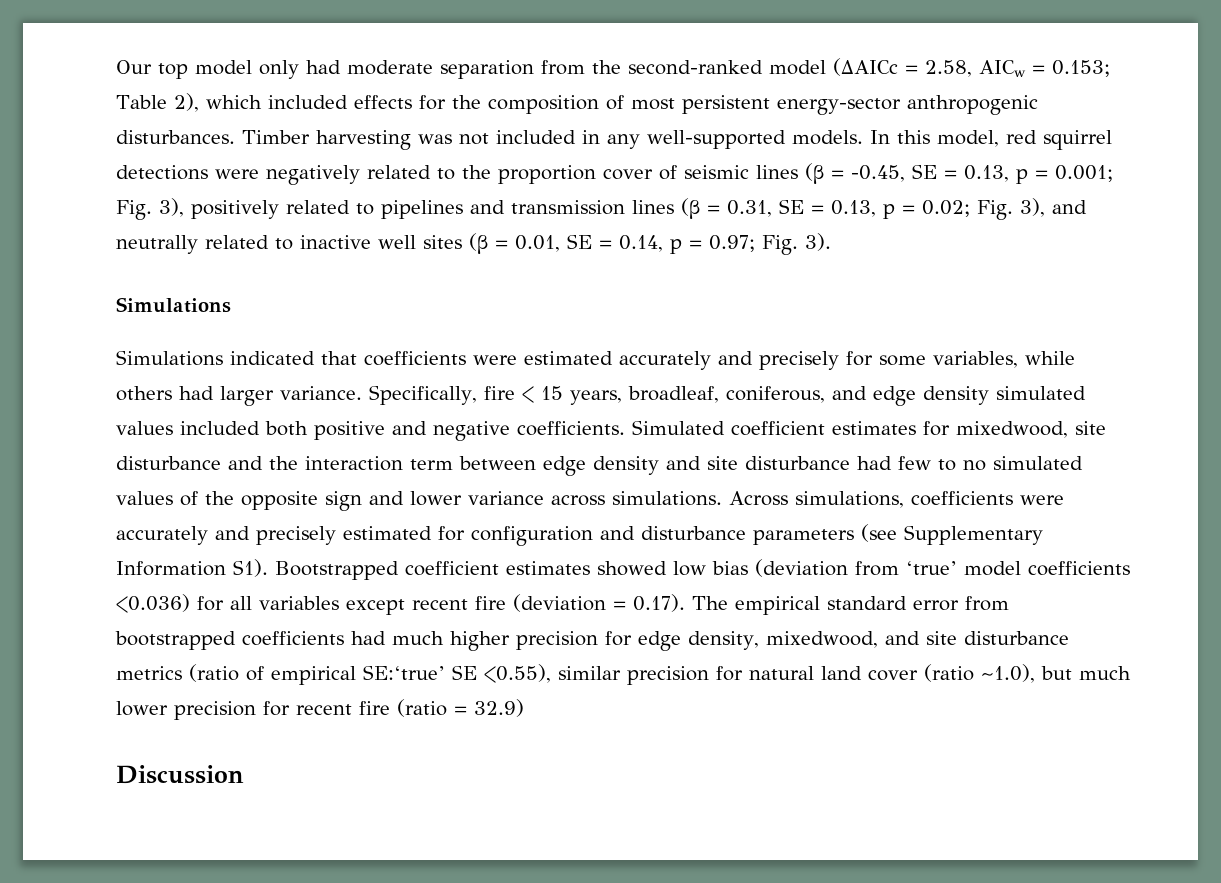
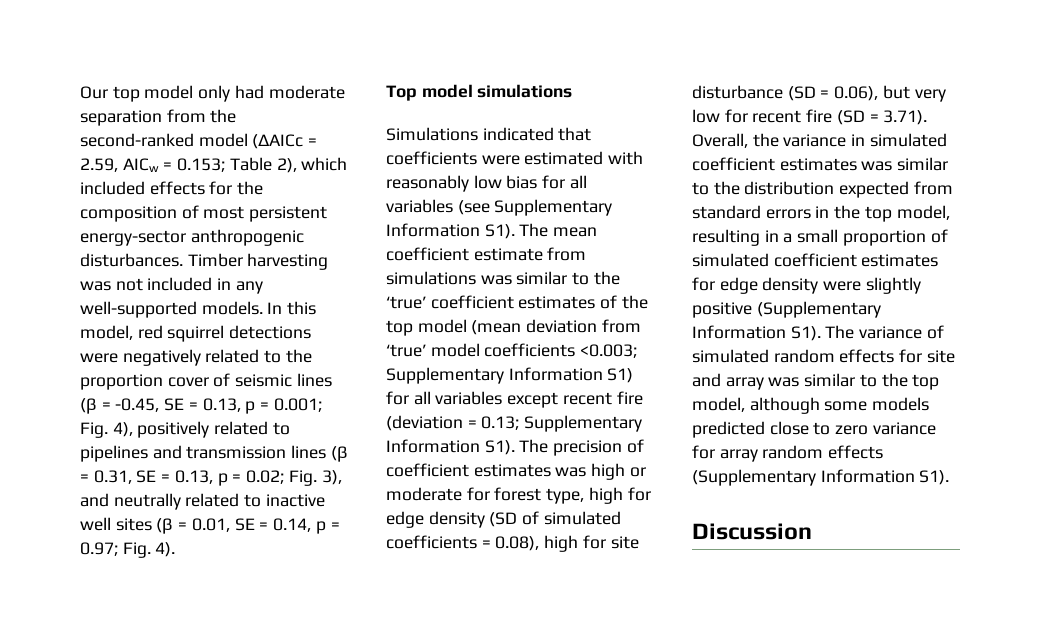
- Our top model only had moderate separation from the second-ranked model (ΔAICc = 2.58, AICw = 0.153; Table 2), which included effects for the composition of most persistent energy-sector anthropogenic disturbances.
+ Our top model only had moderate separation from the second-ranked model (ΔAICc = 2.59, AICw = 0.153; Table 2), which included effects for the composition of most persistent energy-sector anthropogenic disturbances.
- Fig. 3), positively related to pipelines and transmission lines (β = 0.31, SE = 0.13, p = 0.02;
+ Fig. 4), positively related to pipelines and transmission lines (β = 0.31, SE = 0.13, p = 0.02;
- Fig. 3).
- Simulations
+ Fig. 4).
+ Top model simulations
- Simulations indicated that coefficients were estimated accurately and precisely for some variables, while others had larger variance. Specifically, fire < 15 years, broadleaf, coniferous, and edge density simulated values included both positive and negative coefficients. Simulated coefficient estimates for mixedwood, site disturbance and the interaction term between edge density and site disturbance had few to no simulated values of the opposite sign and lower variance across simulations. Across simulations, coefficients were accurately and precisely estimated for configuration and disturbance parameters (see Supplementary Information S1). Bootstrapped coefficient estimates showed low bias (deviation from ‘true’ model coefficients <0.036) for all variables except recent fire (deviation = 0.17). The empirical standard error from bootstrapped coefficients had much higher precision for edge density, mixedwood, and site disturbance metrics (ratio of empirical SE:‘true’ SE <0.55), similar precision for natural land cover (ratio ~1.0), but much lower precision for recent fire (ratio = 32.9)
+ Simulations indicated that coefficients were estimated with reasonably low bias for all variables (see Supplementary Information S1). The mean coefficient estimate from simulations was similar to the ‘true’ coefficient estimates of the top model (mean deviation from ‘true’ model coefficients <0.003; Supplementary Information S1) for all variables except recent fire (deviation = 0.13; Supplementary Information S1). The precision of coefficient estimates was high or moderate for forest type, high for edge density (SD of simulated coefficients = 0.08), high for site disturbance (SD = 0.06), but very low for recent fire (SD = 3.71). Overall, the variance in simulated coefficient estimates was similar to the distribution expected from standard errors in the top model, resulting in a small proportion of simulated coefficient estimates for edge density were slightly positive (Supplementary Information S1). The variance of simulated random effects for site and array was similar to the top model, although some models predicted close to zero variance for array random effects (Supplementary Information S1).

